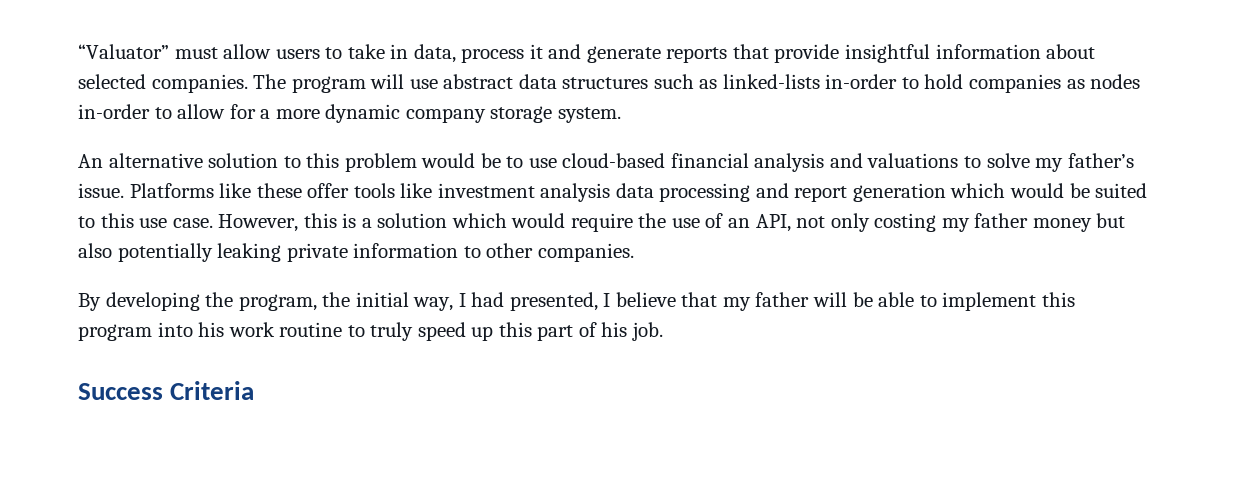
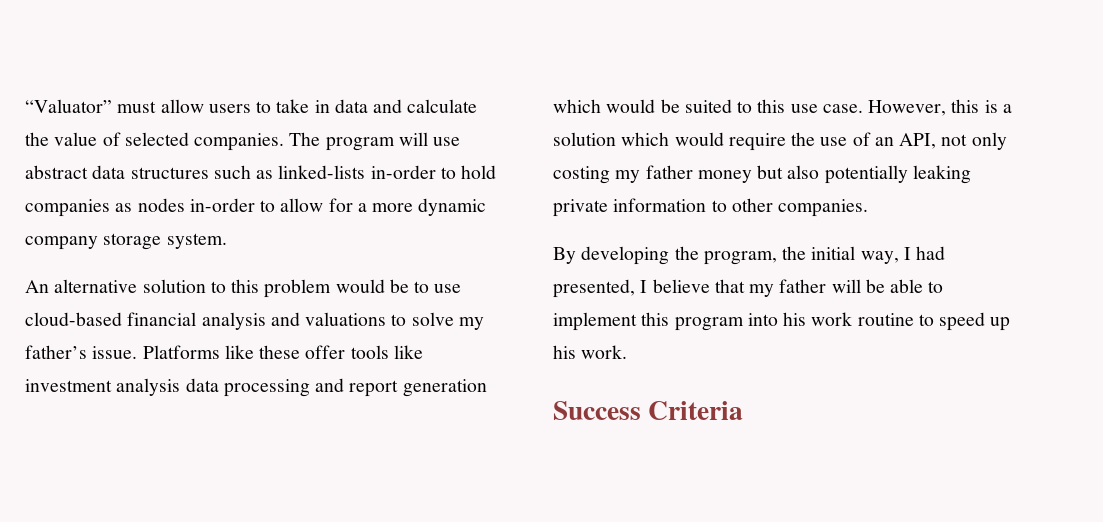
- “Valuator” must allow users to take in data, process it and generate reports that provide insightful information about selected companies.
+ “Valuator” must allow users to take in data and calculate the value of selected companies.
- By developing the program, the initial way, I had presented, I believe that my father will be able to implement this program into his work routine to truly speed up this part of his job.
+ By developing the program, the initial way, I had presented, I believe that my father will be able to implement this program into his work routine to speed up his work.

